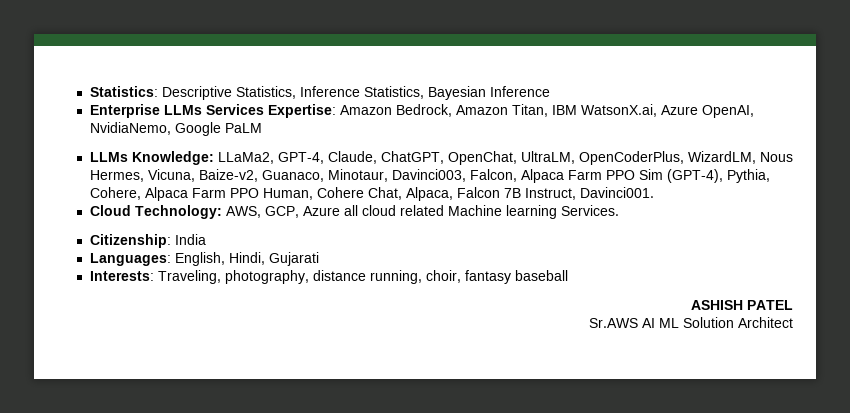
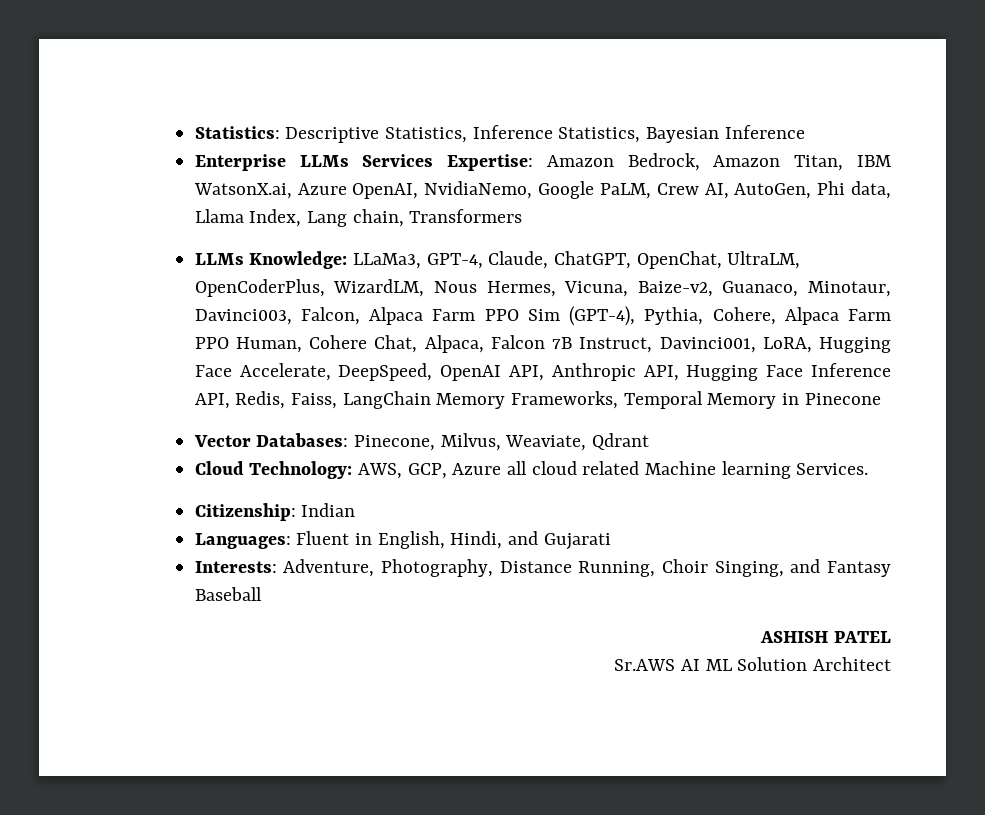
- Enterprise LLMs Services Expertise: Amazon Bedrock, Amazon Titan, IBM WatsonX.ai, Azure OpenAI, NvidiaNemo, Google PaLM
+ Enterprise LLMs Services Expertise: Amazon Bedrock, Amazon Titan, IBM WatsonX.ai, Azure OpenAI, NvidiaNemo, Google PaLM, Crew AI, AutoGen, Phi data, Llama Index, Lang chain, Transformers
- LLMs Knowledge: LLaMa2, GPT-4, Claude, ChatGPT, OpenChat, UltraLM, OpenCoderPlus, WizardLM, Nous Hermes, Vicuna, Baize-v2, Guanaco, Minotaur, Davinci003, Falcon, Alpaca Farm PPO Sim (GPT-4), Pythia, Cohere, Alpaca Farm PPO Human, Cohere Chat, Alpaca, Falcon 7B Instruct, Davinci001.
+ LLMs Knowledge: LLaMa3, GPT-4, Claude, ChatGPT, OpenChat, UltraLM, OpenCoderPlus, WizardLM, Nous Hermes, Vicuna, Baize-v2, Guanaco, Minotaur, Davinci003, Falcon, Alpaca Farm PPO Sim (GPT-4), Pythia, Cohere, Alpaca Farm PPO Human, Cohere Chat, Alpaca, Falcon 7B Instruct, Davinci001, LoRA, Hugging Face Accelerate, DeepSpeed, OpenAI API, Anthropic API, Hugging Face Inference API, Redis, Faiss, LangChain Memory Frameworks, Temporal Memory in Pinecone
+ Vector Databases: Pinecone, Milvus, Weaviate, Qdrant
- Citizenship: India
+ Citizenship: Indian
- Languages: English, Hindi, Gujarati
+ Languages: Fluent in English, Hindi, and Gujarati
- Interests: Traveling, photography, distance running, choir, fantasy baseball
+ Interests: Adventure, Photography, Distance Running, Choir Singing, and Fantasy Baseball

